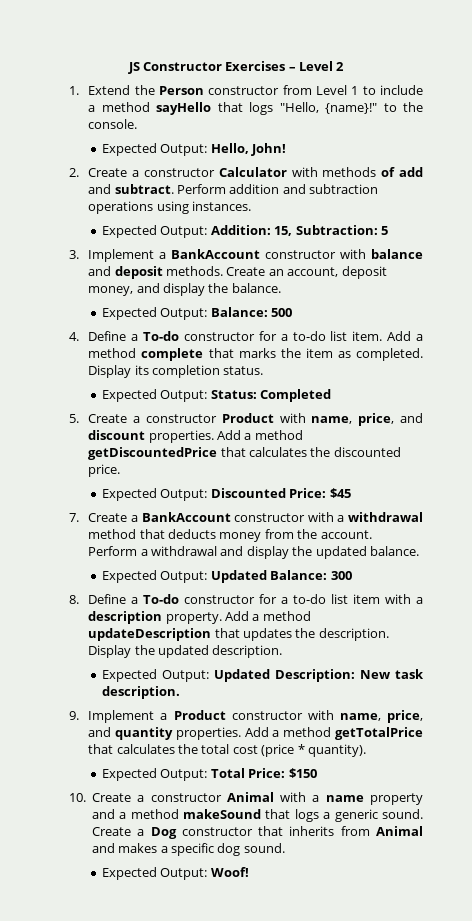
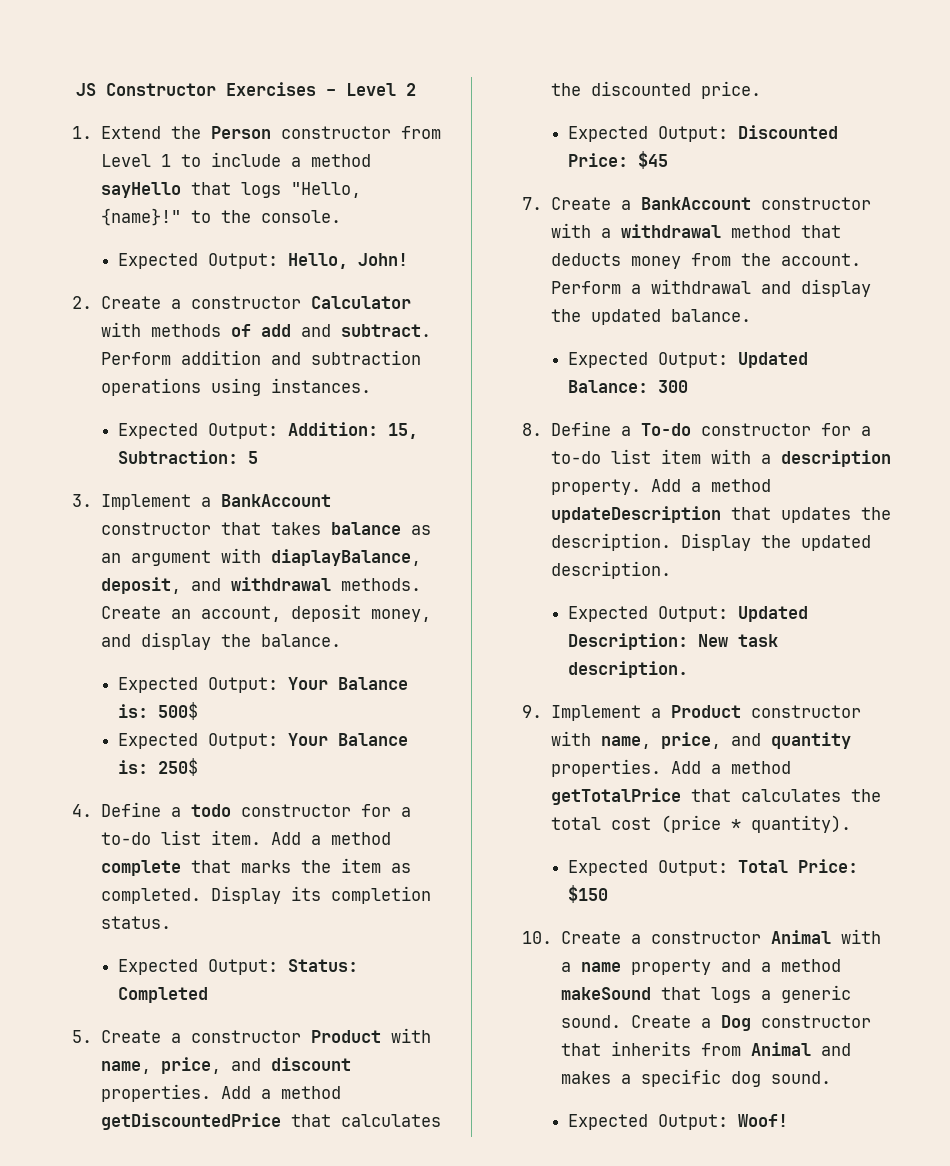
- 3. Implement a BankAccount constructor with balance and deposit methods.
+ 3. Implement a BankAccount constructor that takes balance as an argument with diaplayBalance, deposit, and withdrawal methods.
- Expected Output: Balance: 500
+ Expected Output: Your Balance is: 500$
+ Expected Output: Your Balance is: 250$
- 4. Define a To-do constructor for a to-do list item.
+ 4. Define a todo constructor for a to-do list item.

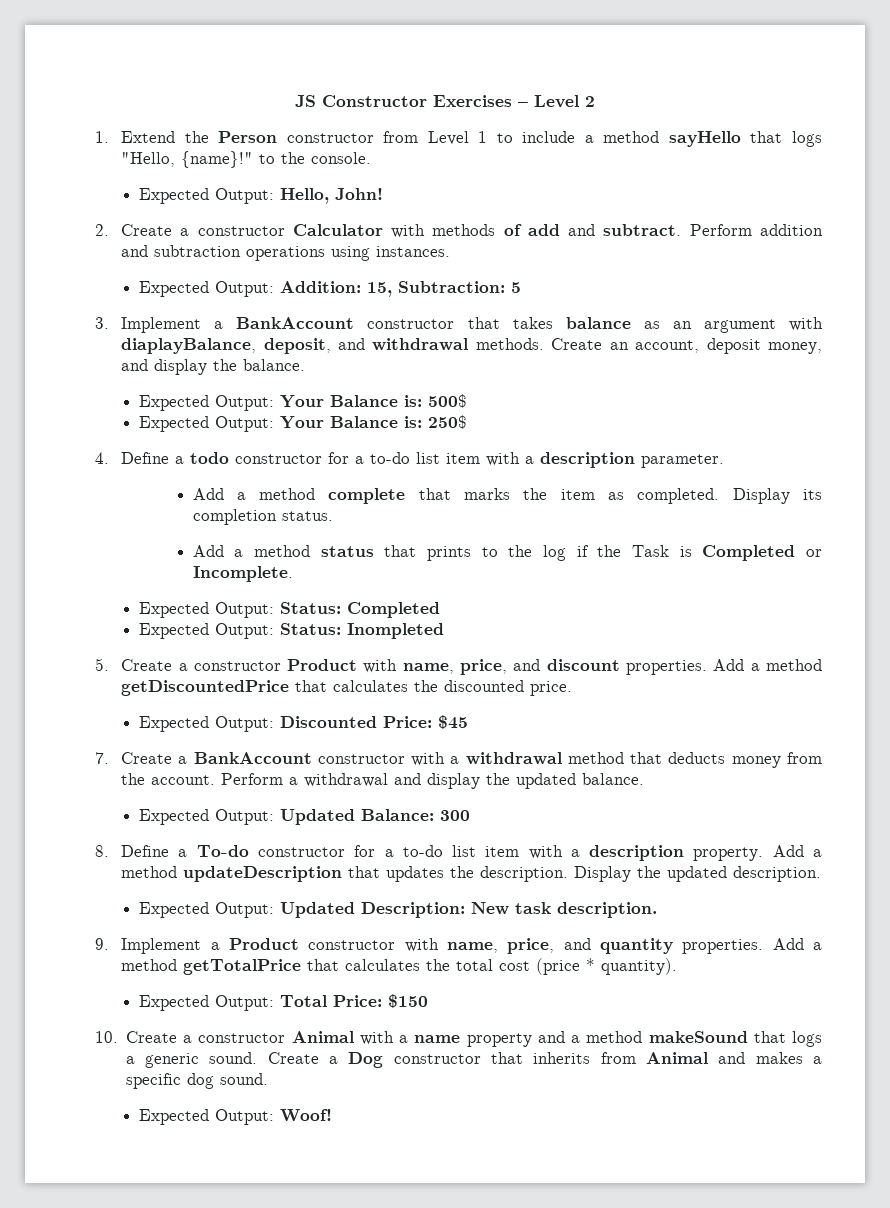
- 4. Define a todo constructor for a to-do list item. Add a method complete that marks the item as completed.
+ 4. Define a todo constructor for a to-do list item with a description parameter.
+ Add a method complete that marks the item as completed.
+ Add a method status that prints to the log if the Task is Completed or Incomplete.
+ Expected Output: Status: Inompleted

